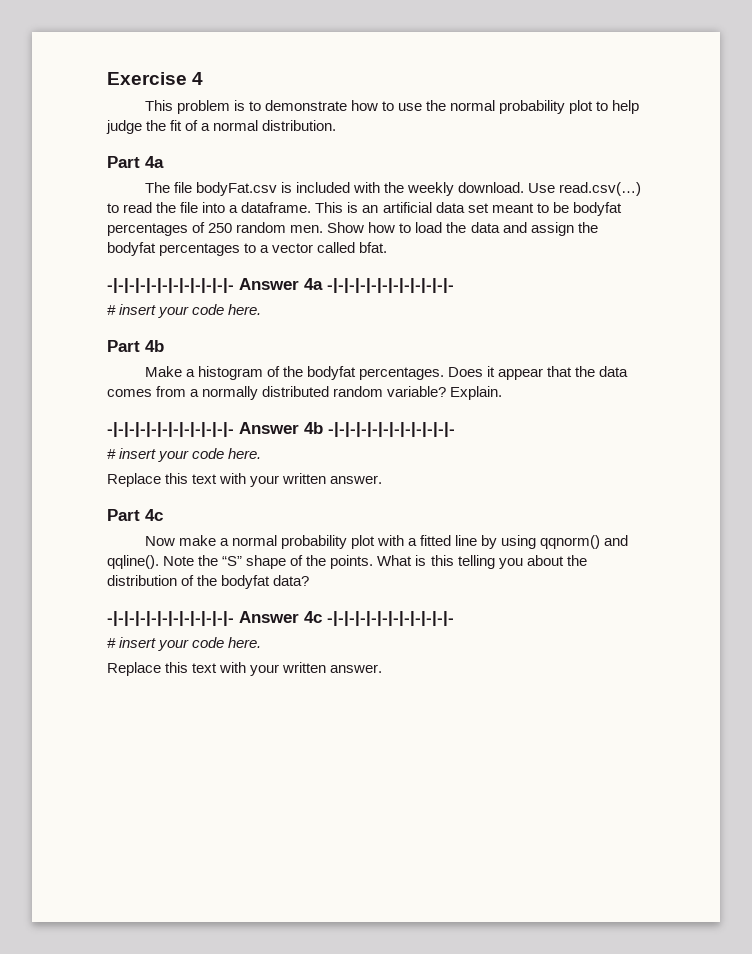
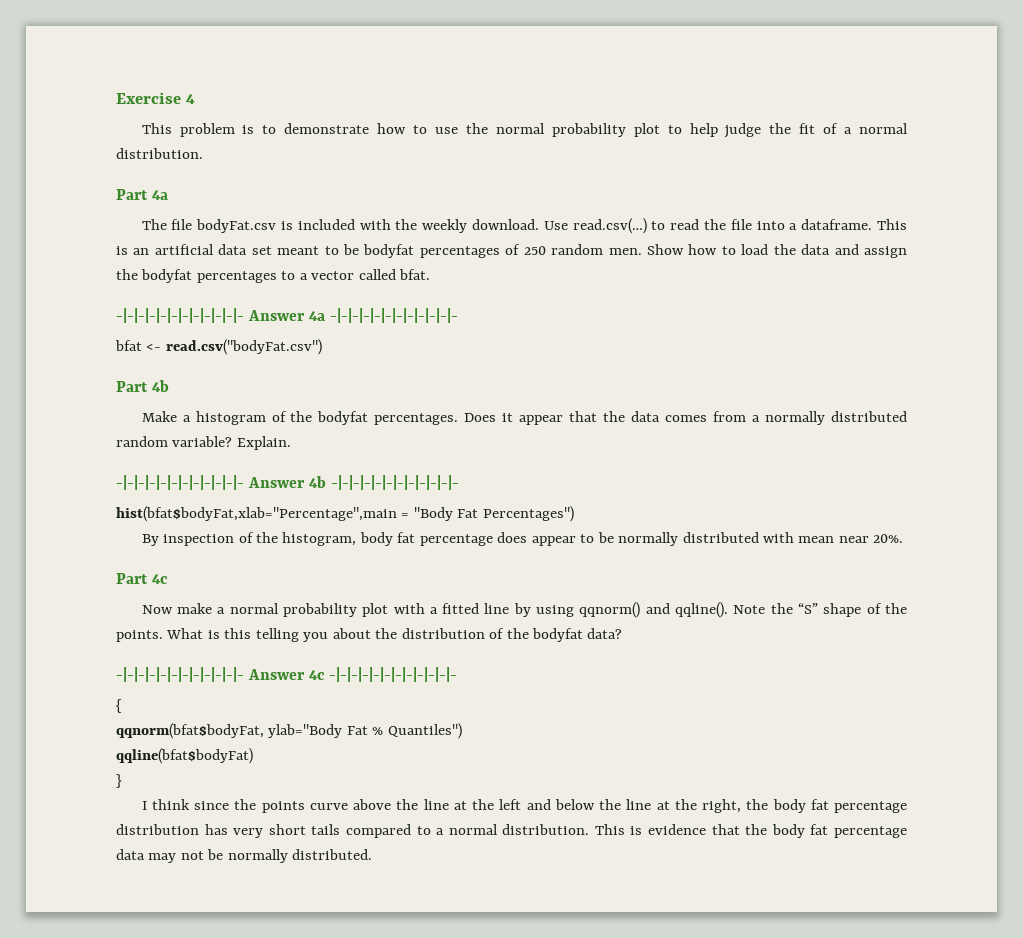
  -|-|-|-|-|-|-|-|-|-|-|- Answer 4a -|-|-|-|-|-|-|-|-|-|-|-
- # insert your code here.
+ bfat <- read.csv("bodyFat.csv")
  -|-|-|-|-|-|-|-|-|-|-|- Answer 4b -|-|-|-|-|-|-|-|-|-|-|-
- # insert your code here.
- Replace this text with your written answer.
+ hist(bfat$bodyFat,xlab="Percentage",main = "Body Fat Percentages")
+ By inspection of the histogram, body fat percentage does appear to be normally distributed with mean near 20%.
  -|-|-|-|-|-|-|-|-|-|-|- Answer 4c -|-|-|-|-|-|-|-|-|-|-|-
- # insert your code here.
- Replace this text with your written answer.
+ {
+ qqnorm(bfat$bodyFat, ylab="Body Fat % Quantiles")
+ qqline(bfat$bodyFat)
+ }
+ I think since the points curve above the line at the left and below the line at the right, the body fat percentage distribution has very short tails compared to a normal distribution. This is evidence that the body fat percentage data may not be normally distributed.

